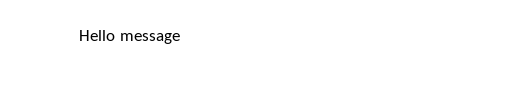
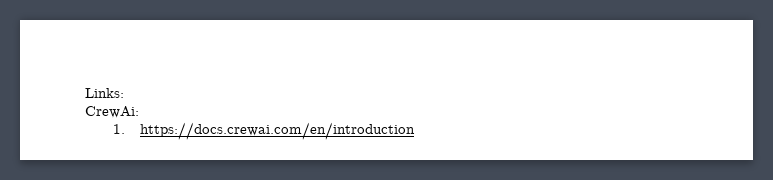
- Hello message
+ Links:
+ CrewAi:
+ 1. https://docs.crewai.com/en/introduction

